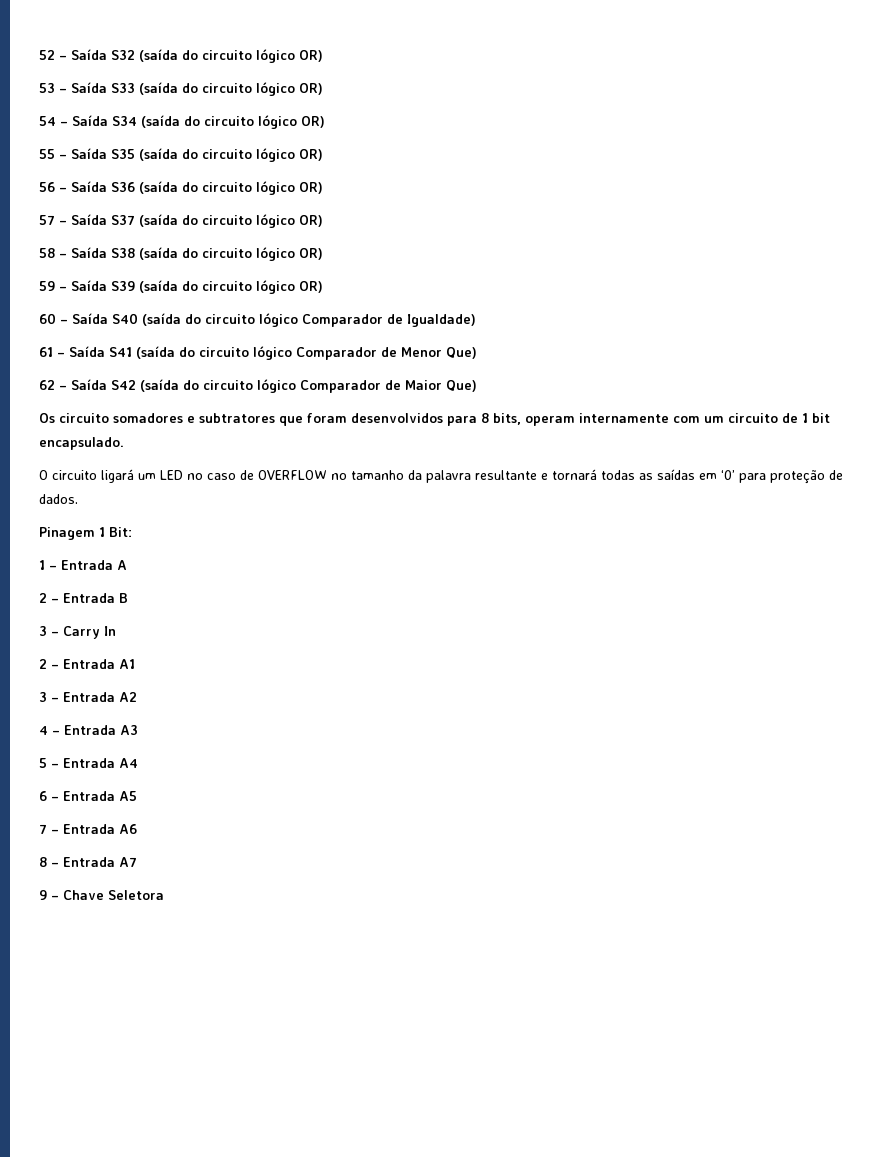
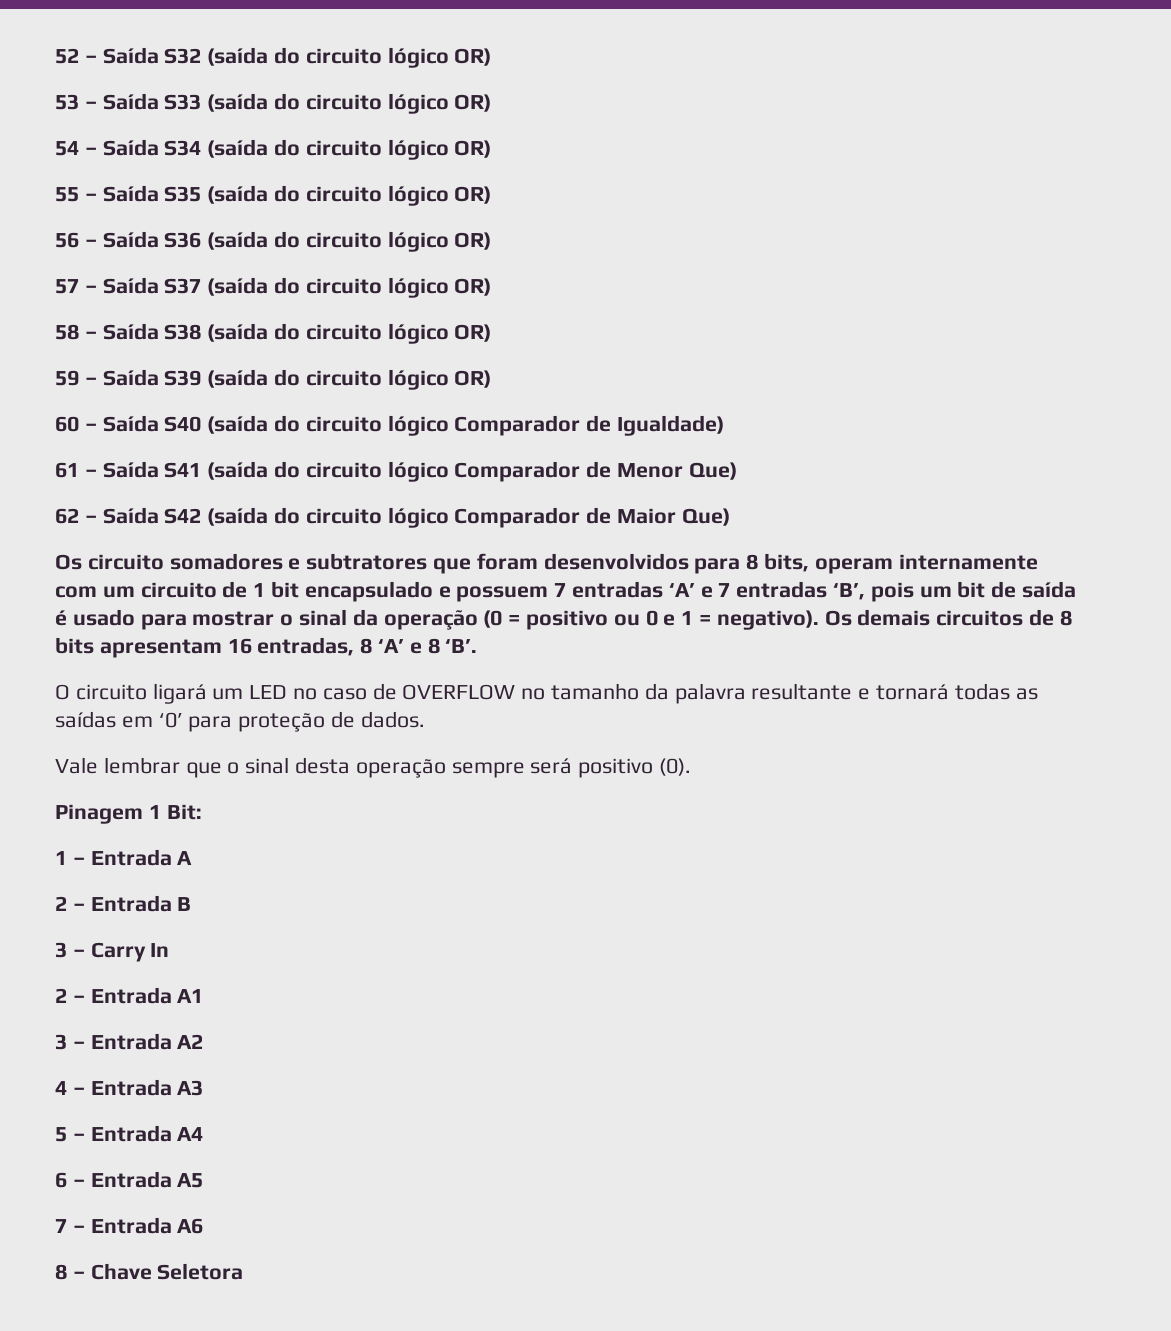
- Os circuito somadores e subtratores que foram desenvolvidos para 8 bits, operam internamente com um circuito de 1 bit encapsulado.
+ Os circuito somadores e subtratores que foram desenvolvidos para 8 bits, operam internamente com um circuito de 1 bit encapsulado e possuem 7 entradas ‘A’ e 7 entradas ‘B’, pois um bit de saída é usado para mostrar o sinal da operação (0 = positivo ou 0 e 1 = negativo). Os demais circuitos de 8 bits apresentam 16 entradas, 8 ‘A’ e 8 ‘B’.
+ Vale lembrar que o sinal desta operação sempre será positivo (0).
- 8 – Entrada A7
- 9 – Chave Seletora
+ 8 – Chave Seletora

